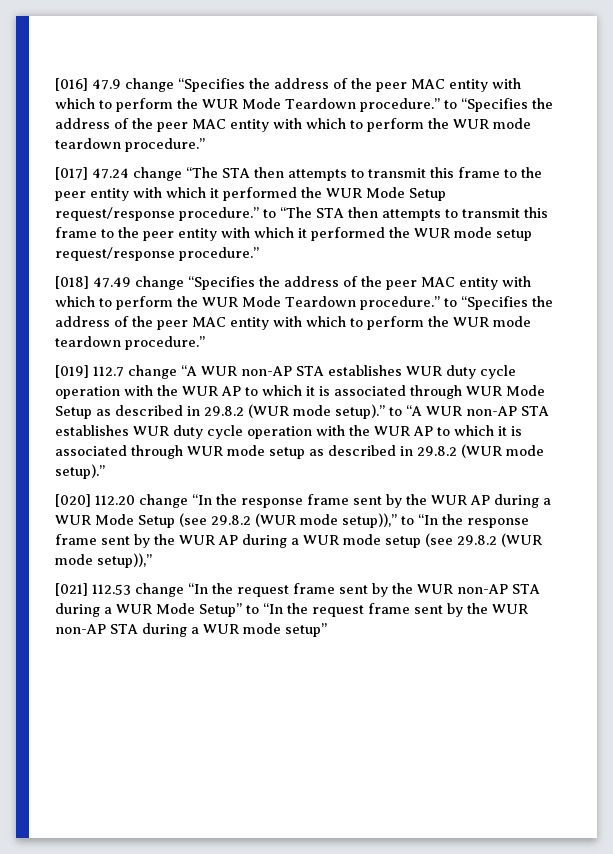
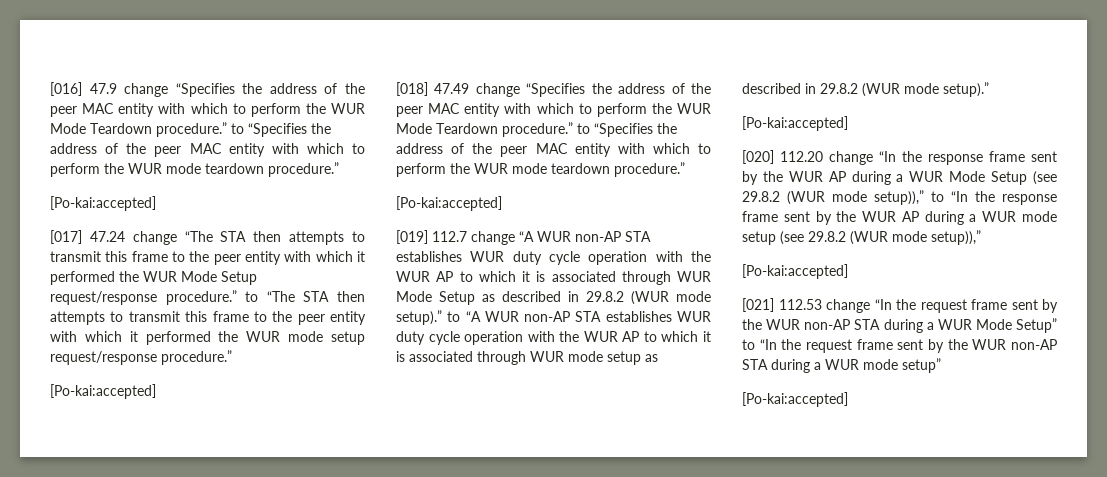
  [016] 47.9 change “Specifies the address of the peer MAC entity with which to perform the WUR Mode Teardown procedure.” to “Specifies the address of the peer MAC entity with which to perform the WUR mode teardown procedure.”
+ [Po-kai:accepted]
  [017] 47.24 change “The STA then attempts to transmit this frame to the peer entity with which it performed the WUR Mode Setup request/response procedure.” to “The STA then attempts to transmit this frame to the peer entity with which it performed the WUR mode setup request/response procedure.”
+ [Po-kai:accepted]
  [018] 47.49 change “Specifies the address of the peer MAC entity with which to perform the WUR Mode Teardown procedure.” to “Specifies the address of the peer MAC entity with which to perform the WUR mode teardown procedure.”
+ [Po-kai:accepted]
  [019] 112.7 change “A WUR non-AP STA establishes WUR duty cycle operation with the WUR AP to which it is associated through WUR Mode Setup as described in 29.8.2 (WUR mode setup).” to “A WUR non-AP STA establishes WUR duty cycle operation with the WUR AP to which it is associated through WUR mode setup as described in 29.8.2 (WUR mode setup).”
+ [Po-kai:accepted]
  [020] 112.20 change “In the response frame sent by the WUR AP during a WUR Mode Setup (see 29.8.2 (WUR mode setup)),” to “In the response frame sent by the WUR AP during a WUR mode setup (see 29.8.2 (WUR mode setup)),”
+ [Po-kai:accepted]
  [021] 112.53 change “In the request frame sent by the WUR non-AP STA during a WUR Mode Setup” to “In the request frame sent by the WUR non-AP STA during a WUR mode setup”
+ [Po-kai:accepted]

